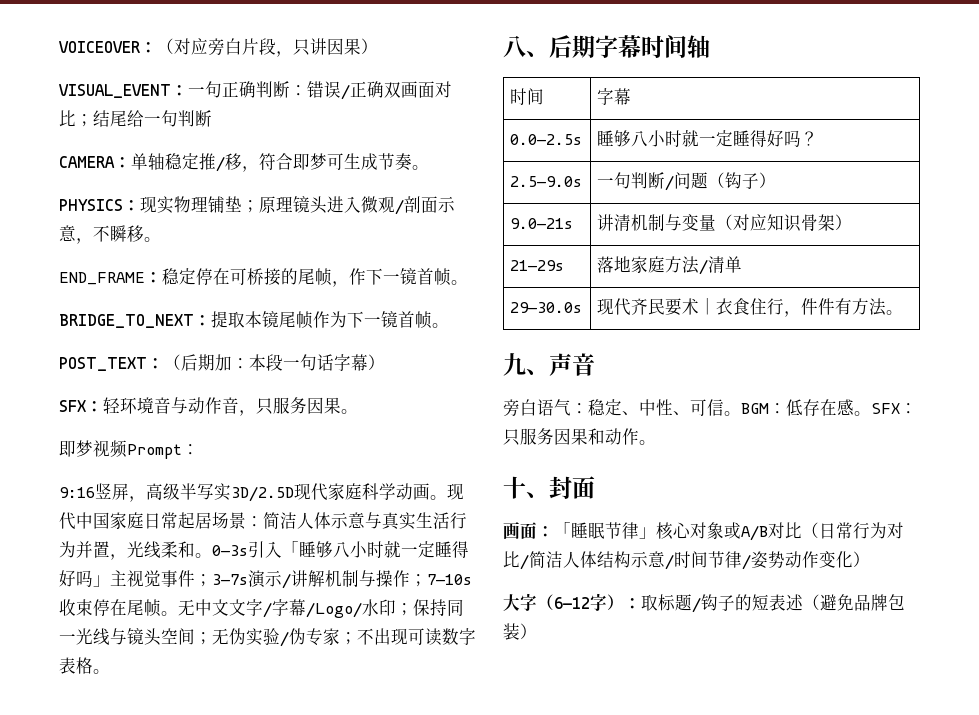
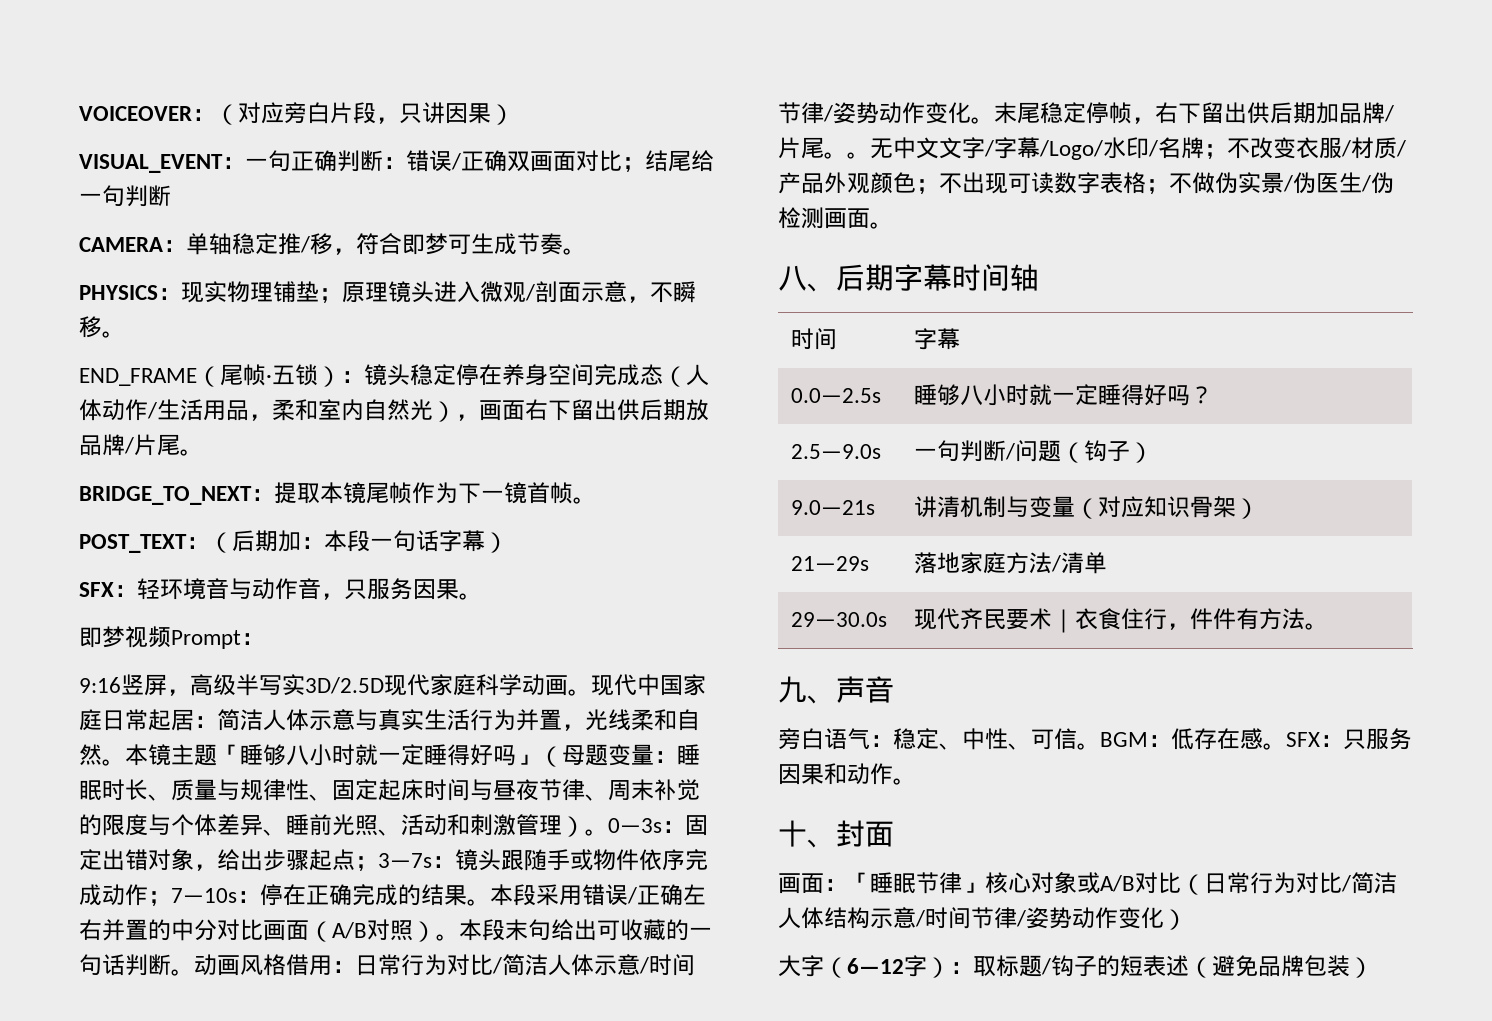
- END_FRAME：稳定停在可桥接的尾帧，作下一镜首帧。
+ END_FRAME（尾帧·五锁）：镜头稳定停在养身空间完成态（人体动作/生活用品，柔和室内自然光），画面右下留出供后期放品牌/片尾。
- 现代中国家庭日常起居场景：简洁人体示意与真实生活行为并置，光线柔和。0—3s引入「睡够八小时就一定睡得好吗」主视觉事件；3—7s演示/讲解机制与操作；7—10s收束停在尾帧。
+ 现代中国家庭日常起居：简洁人体示意与真实生活行为并置，光线柔和自然。本镜主题「睡够八小时就一定睡得好吗」（母题变量：睡眠时长、质量与规律性、固定起床时间与昼夜节律、周末补觉的限度与个体差异、睡前光照、活动和刺激管理）。0—3s：固定出错对象，给出步骤起点；3—7s：镜头跟随手或物件依序完成动作；7—10s：停在正确完成的结果。本段采用错误/正确左右并置的中分对比画面（A/B对照）。本段末句给出可收藏的一句话判断。动画风格借用：日常行为对比/简洁人体示意/时间节律/姿势动作变化。末尾稳定停帧，右下留出供后期加品牌/片尾。。
- 无中文文字/字幕/Logo/水印；保持同一光线与镜头空间；无伪实验/伪专家；不出现可读数字表格。
+ 无中文文字/字幕/Logo/水印/名牌；不改变衣服/材质/产品外观颜色；不出现可读数字表格；不做伪实景/伪医生/伪检测画面。

